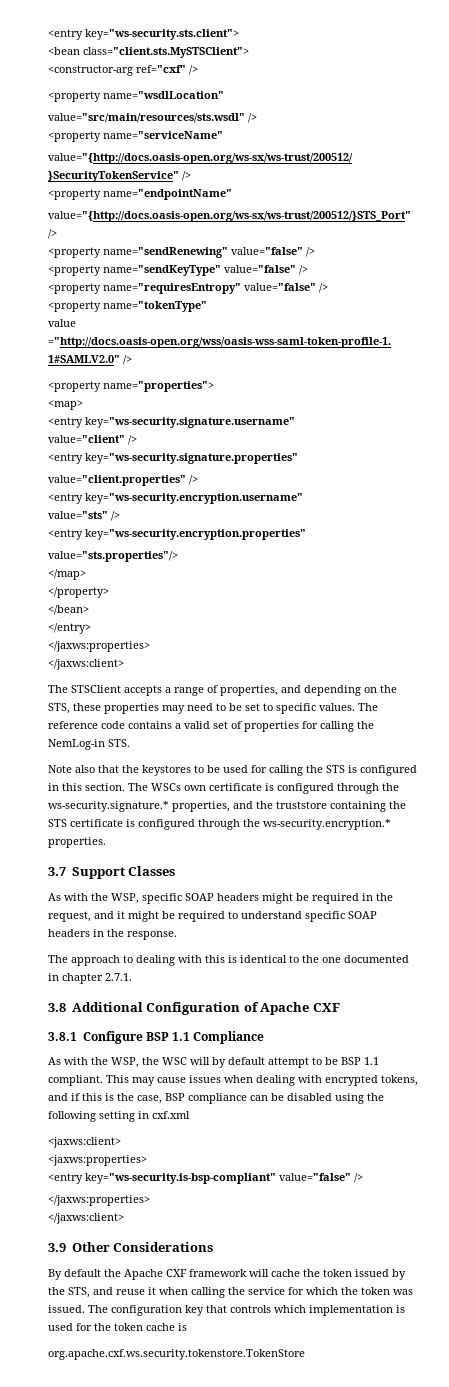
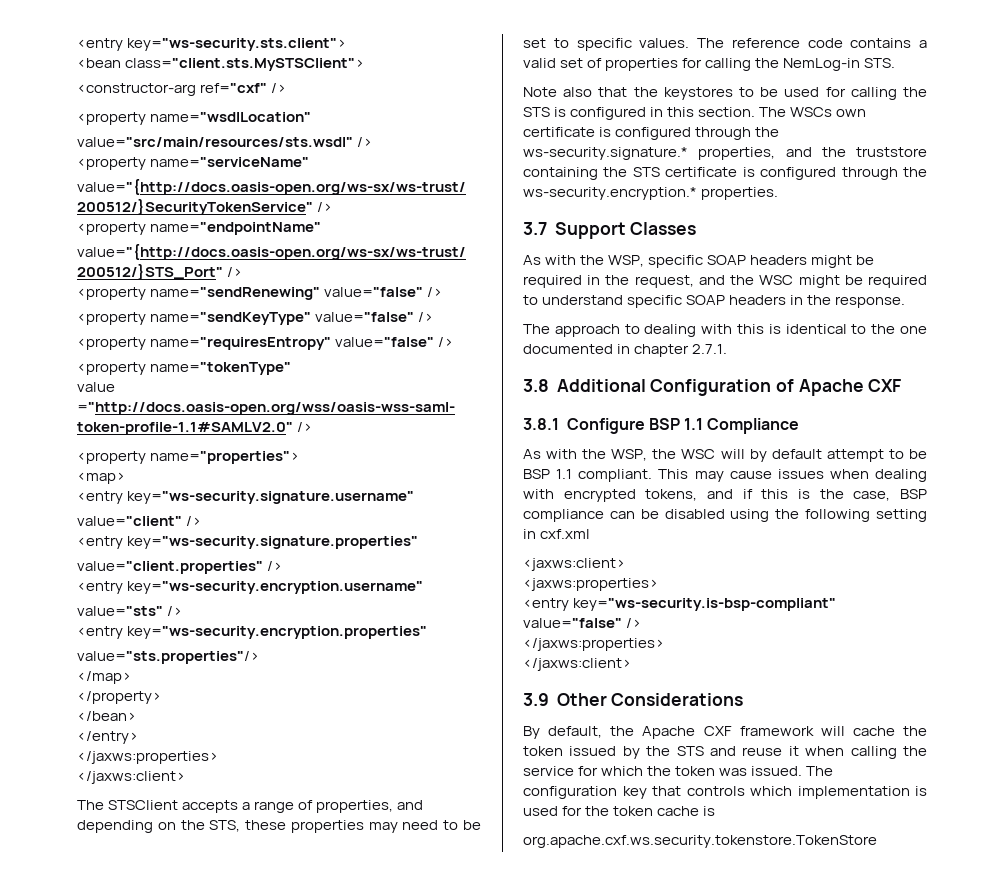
- As with the WSP, specific SOAP headers might be required in the request, and it might be required to understand specific SOAP headers in the response.
+ As with the WSP, specific SOAP headers might be required in the request, and the WSC might be required to understand specific SOAP headers in the response.
- By default the Apache CXF framework will cache the token issued by the STS, and reuse it when calling the service for which the token was issued.
+ By default, the Apache CXF framework will cache the token issued by the STS and reuse it when calling the service for which the token was issued.

